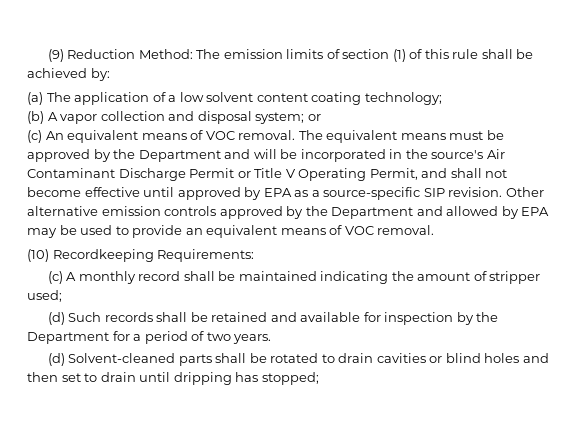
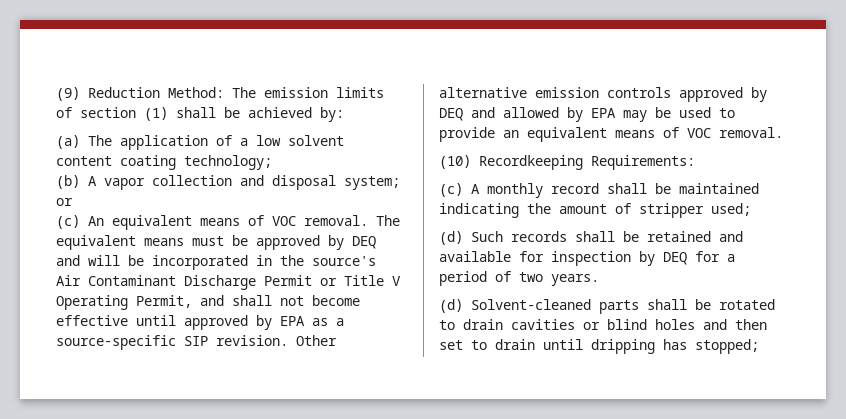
- (9) Reduction Method: The emission limits of section (1) of this rule shall be achieved by:
+ (9) Reduction Method: The emission limits of section (1) shall be achieved by:
- The equivalent means must be approved by the Department and will be incorporated in the source's Air Contaminant Discharge Permit or Title V Operating Permit, and shall not become effective until approved by EPA as a source-specific SIP revision.
+ The equivalent means must be approved by DEQ and will be incorporated in the source's Air Contaminant Discharge Permit or Title V Operating Permit, and shall not become effective until approved by EPA as a source-specific SIP revision.
- Other alternative emission controls approved by the Department and allowed by EPA may be used to provide an equivalent means of VOC removal.
+ Other alternative emission controls approved by DEQ and allowed by EPA may be used to provide an equivalent means of VOC removal.
- (d) Such records shall be retained and available for inspection by the Department for a period of two years.
+ (d) Such records shall be retained and available for inspection by DEQ for a period of two years.

